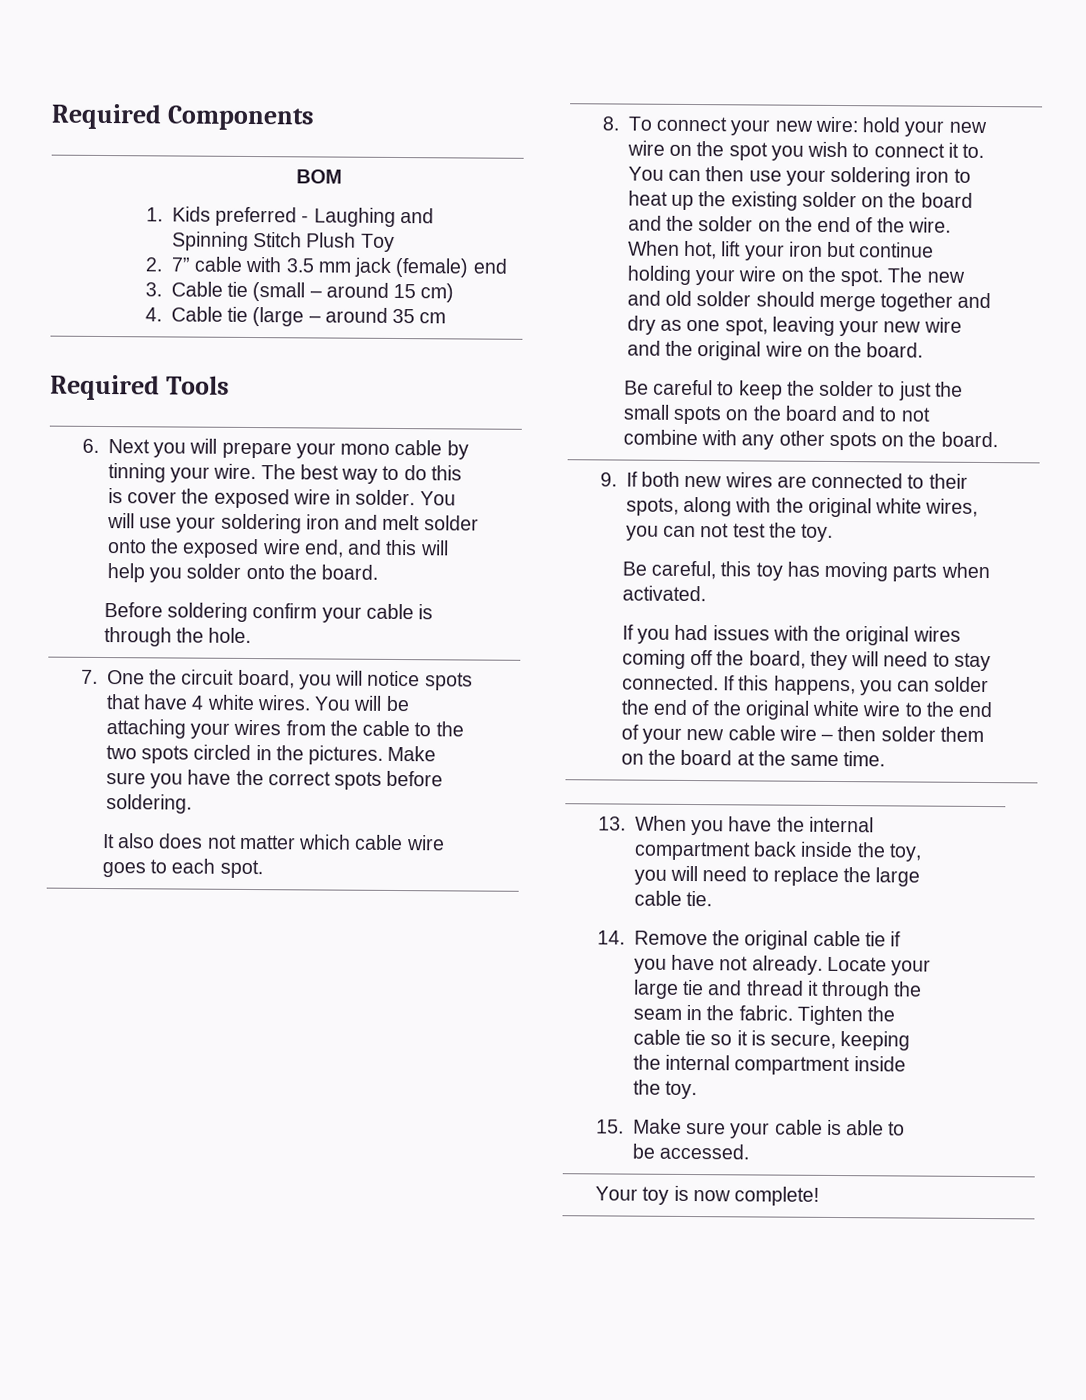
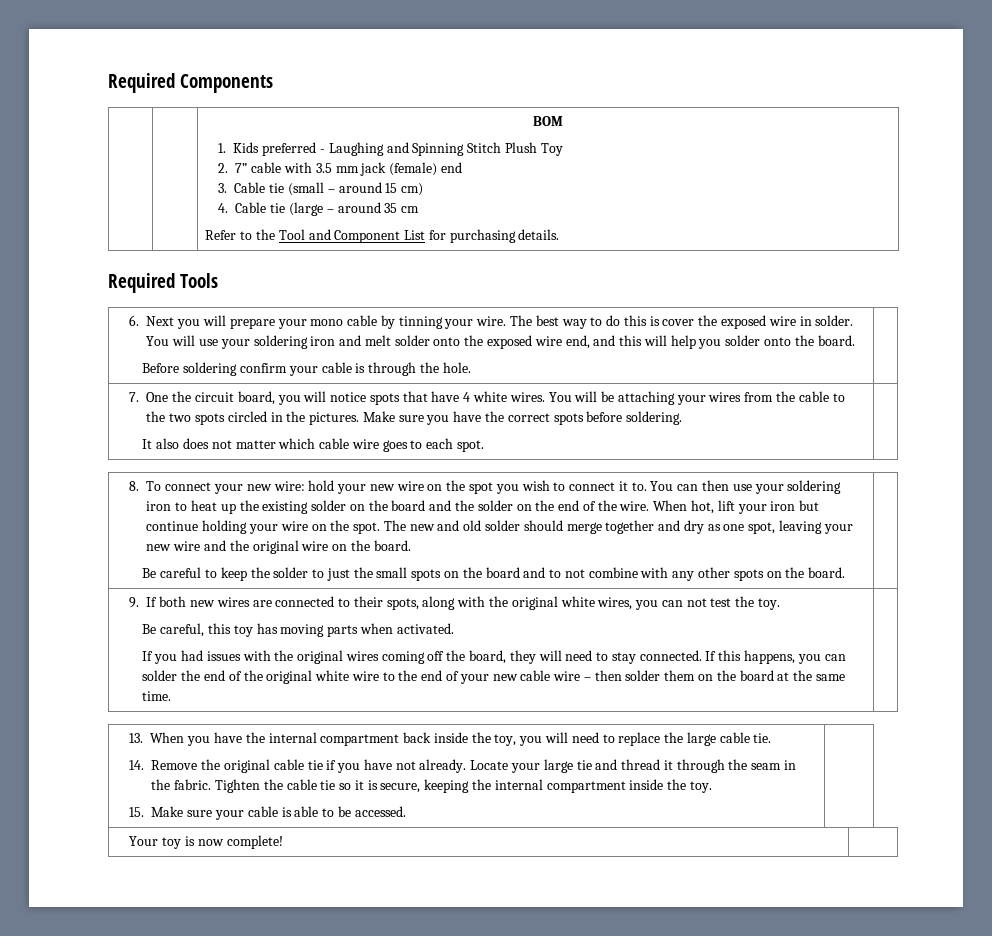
+ Refer to the Tool and Component List for purchasing details.

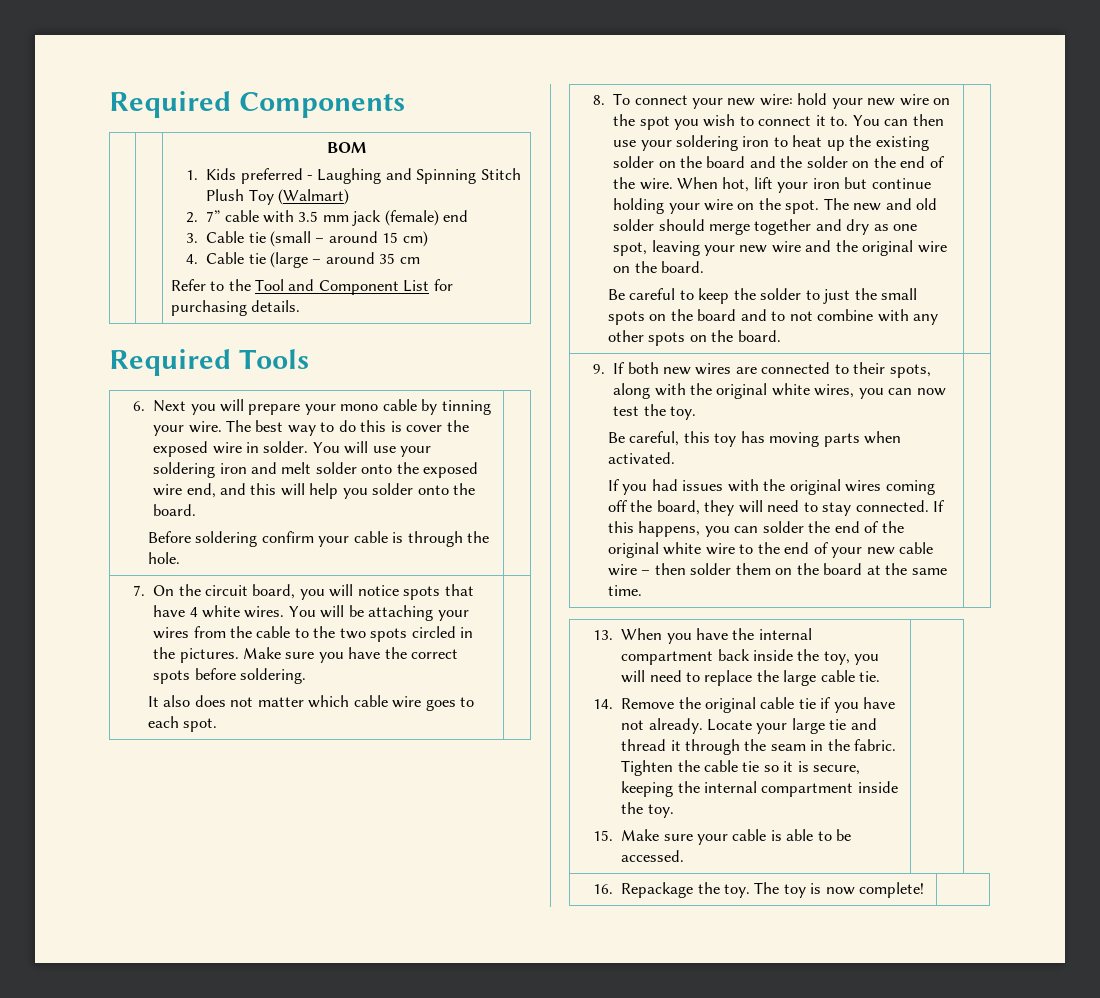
- 1. Kids preferred - Laughing and Spinning Stitch Plush Toy
+ 1. Kids preferred - Laughing and Spinning Stitch Plush Toy (Walmart)
- 7. One the circuit board, you will notice spots that have 4 white wires.
+ 7. On the circuit board, you will notice spots that have 4 white wires.
- 9. If both new wires are connected to their spots, along with the original white wires, you can not test the toy.
+ 9. If both new wires are connected to their spots, along with the original white wires, you can now test the toy.
- Your toy is now complete! |
+ 16. Repackage the toy. The toy is now complete! |

